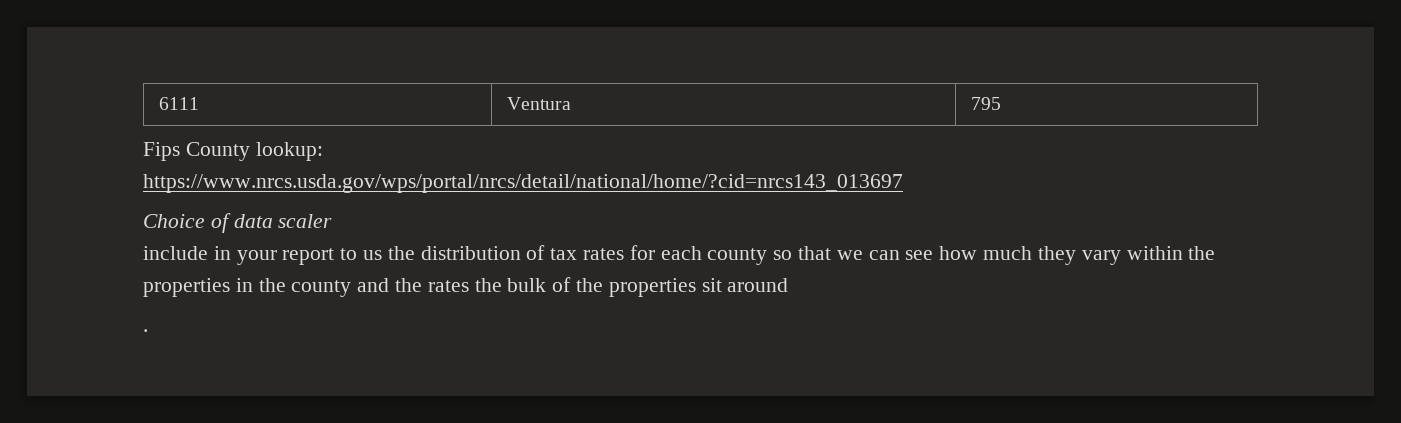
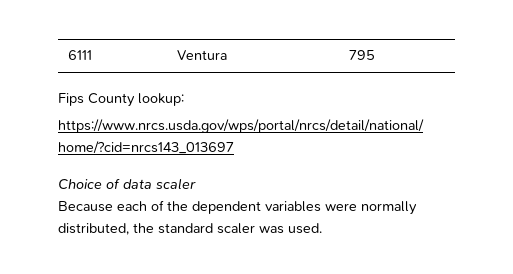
- include in your report to us the distribution of tax rates for each county so that we can see how much they vary within the properties in the county and the rates the bulk of the properties sit around
- .
+ Because each of the dependent variables were normally distributed, the standard scaler was used.

